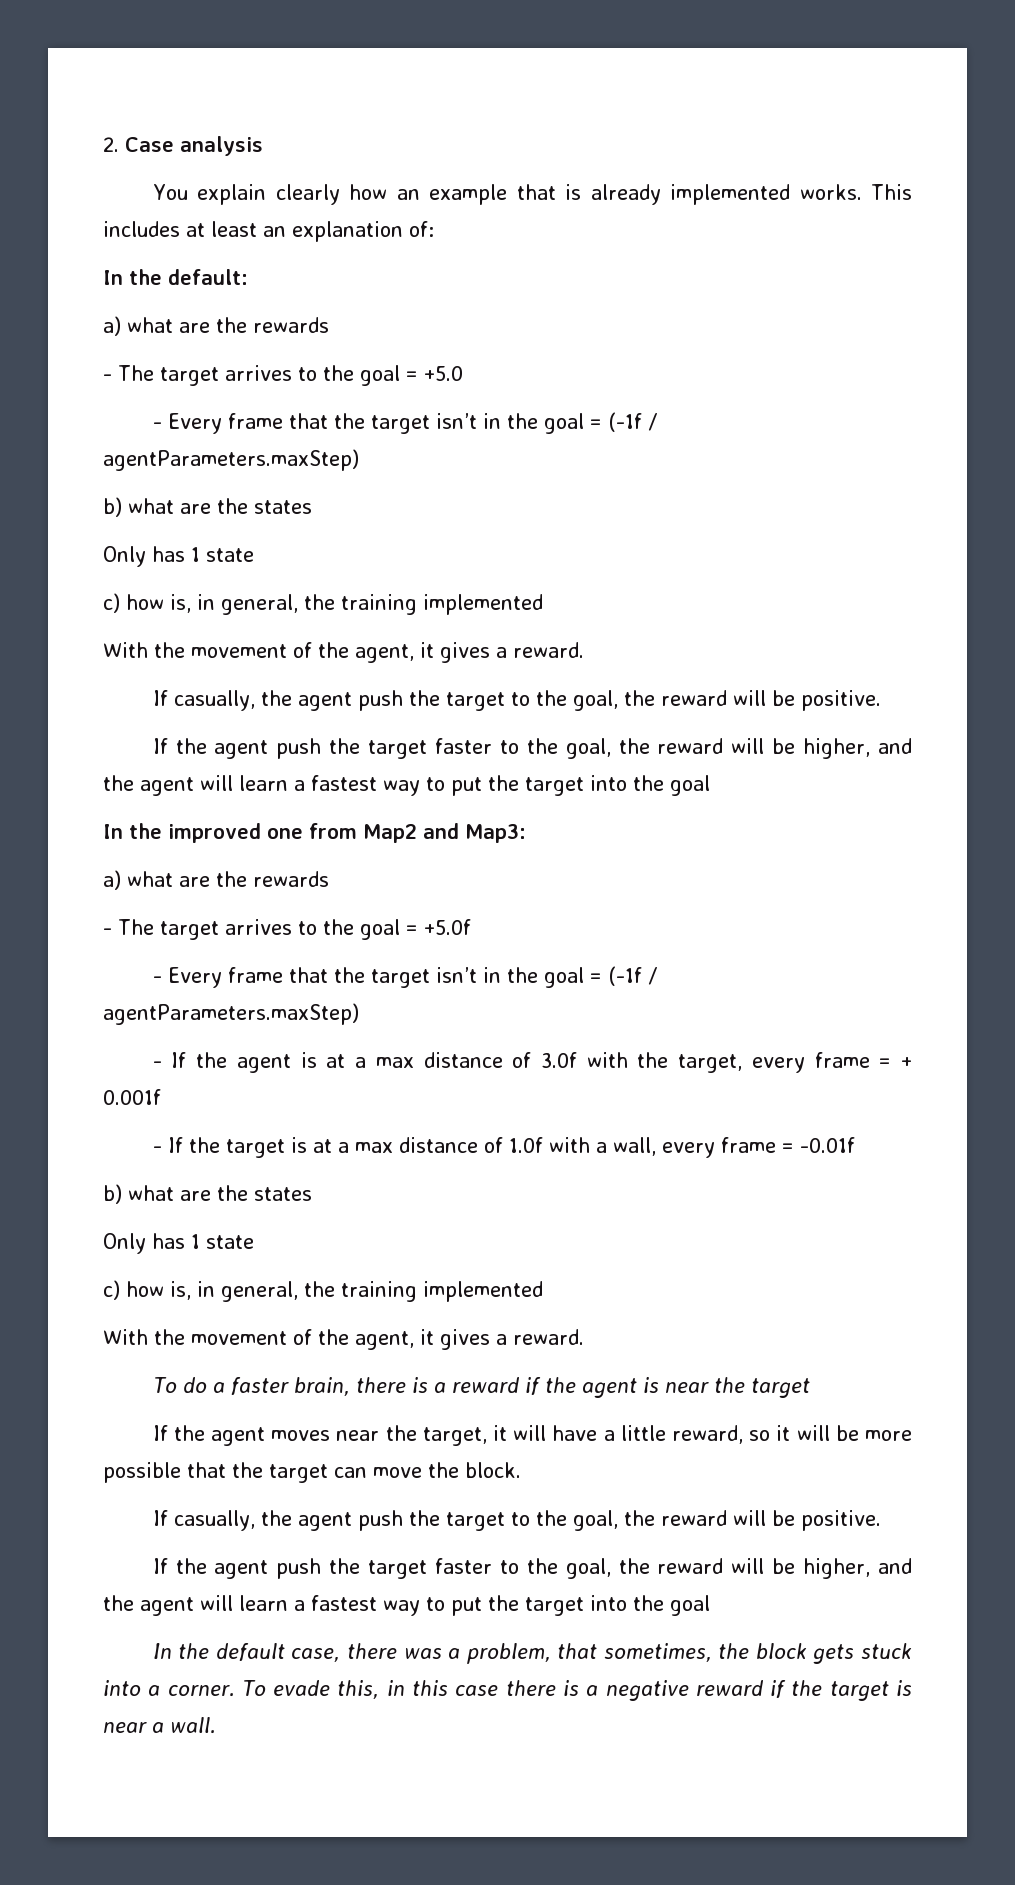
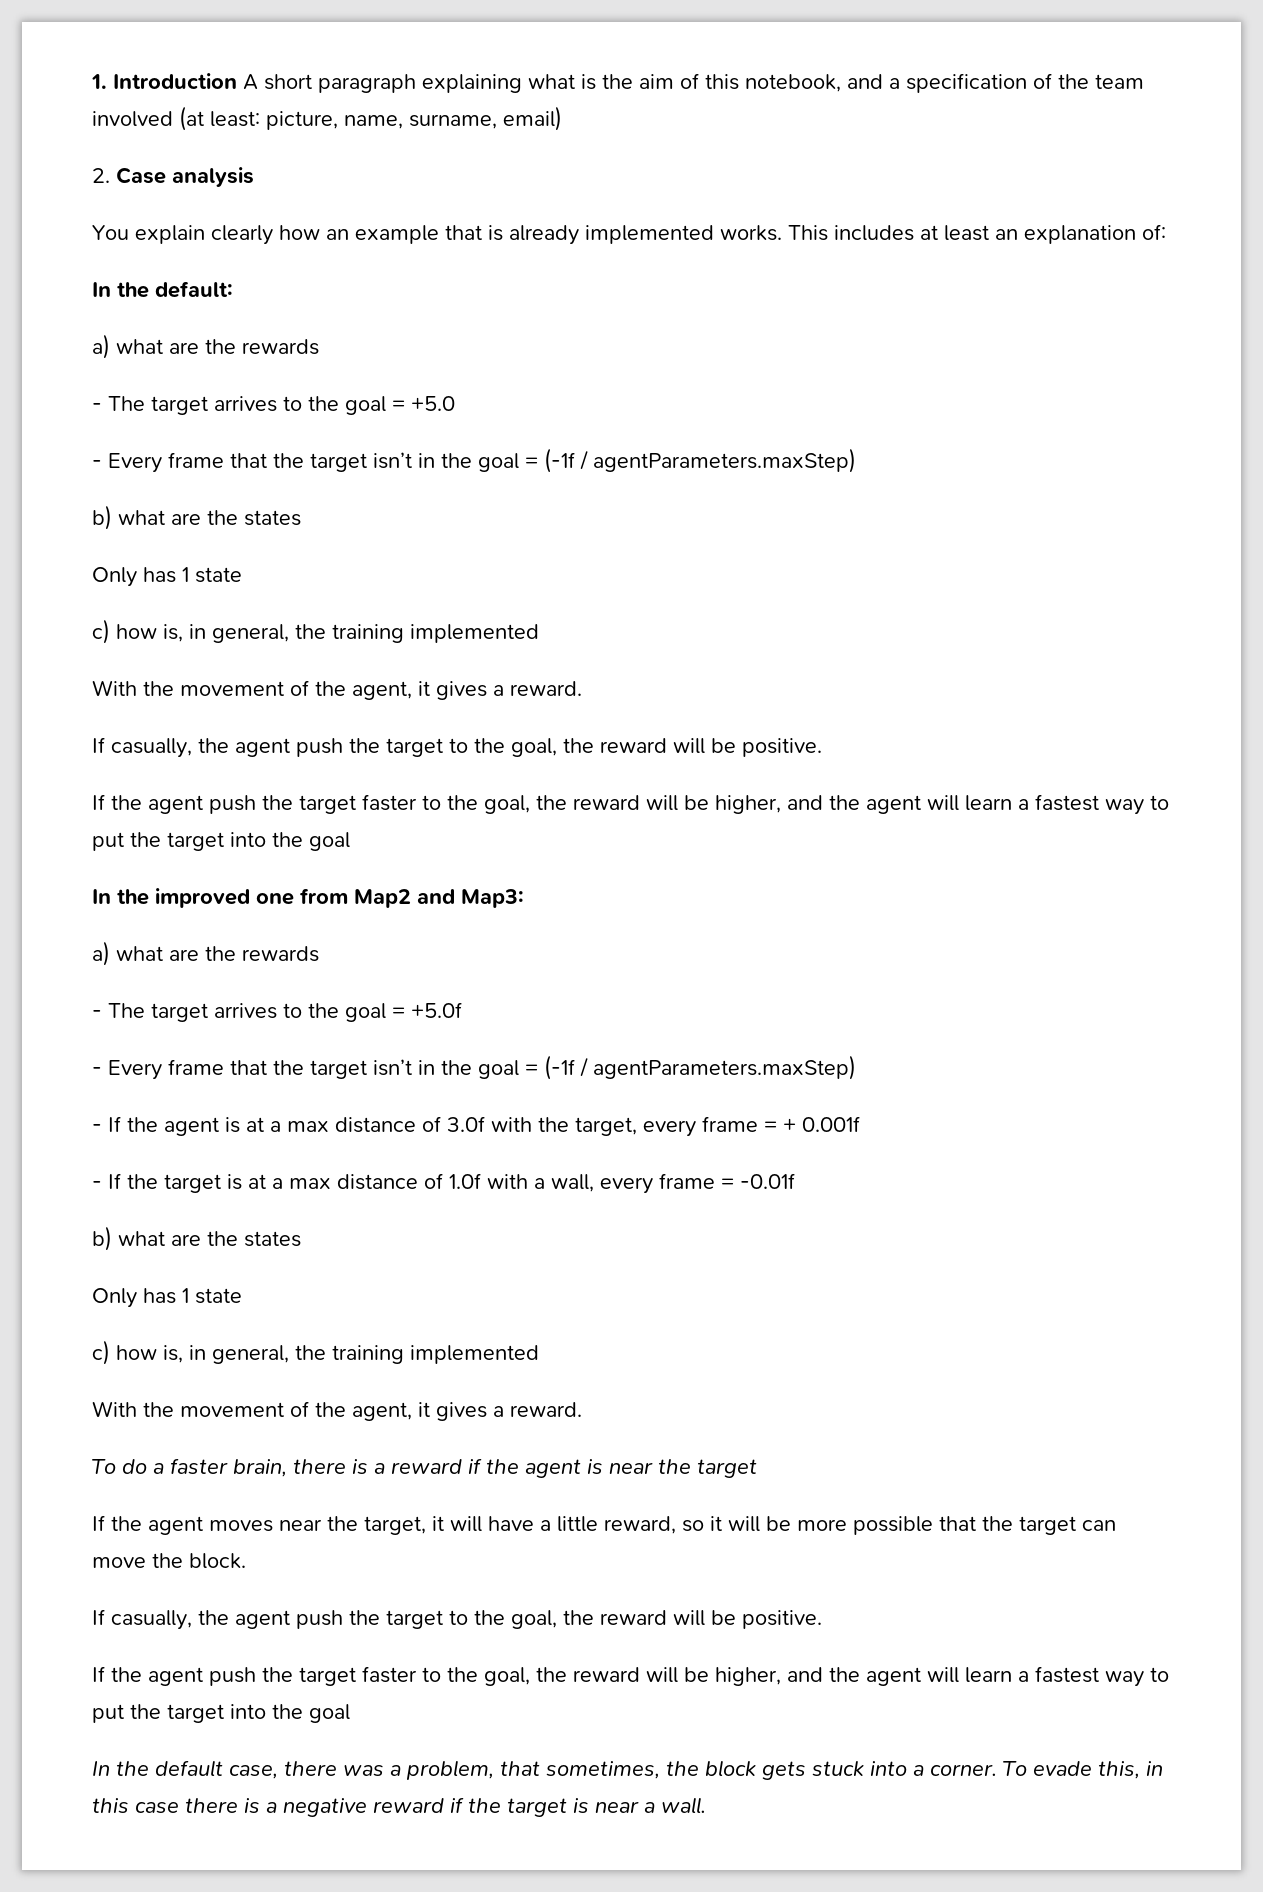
+ 1. Introduction A short paragraph explaining what is the aim of this notebook, and a specification of the team involved (at least: picture, name, surname, email)

